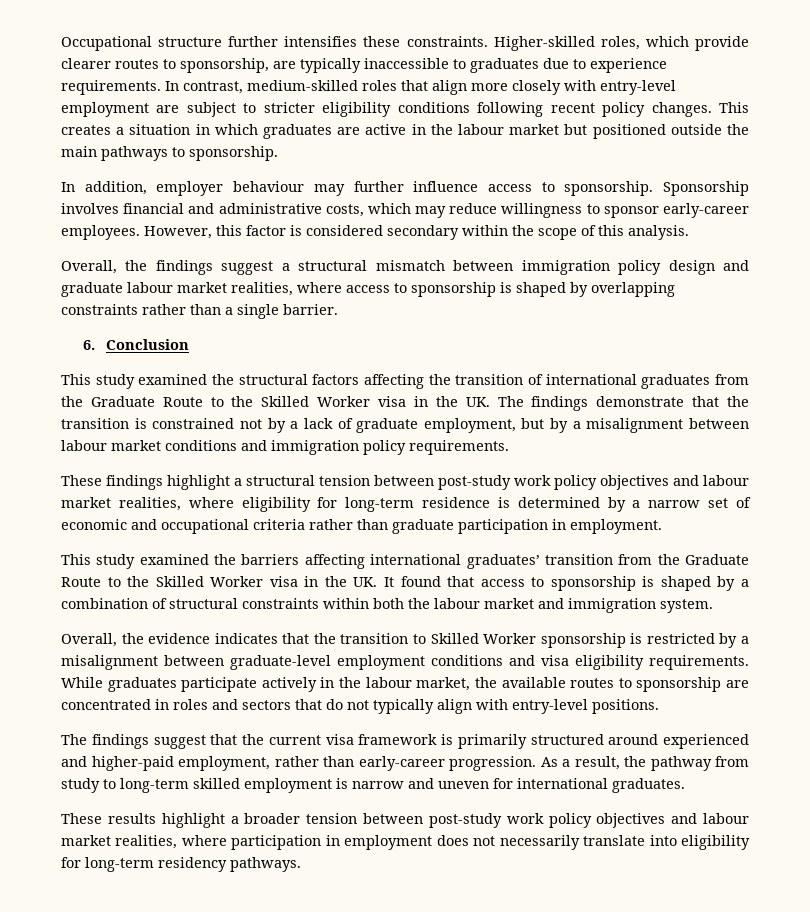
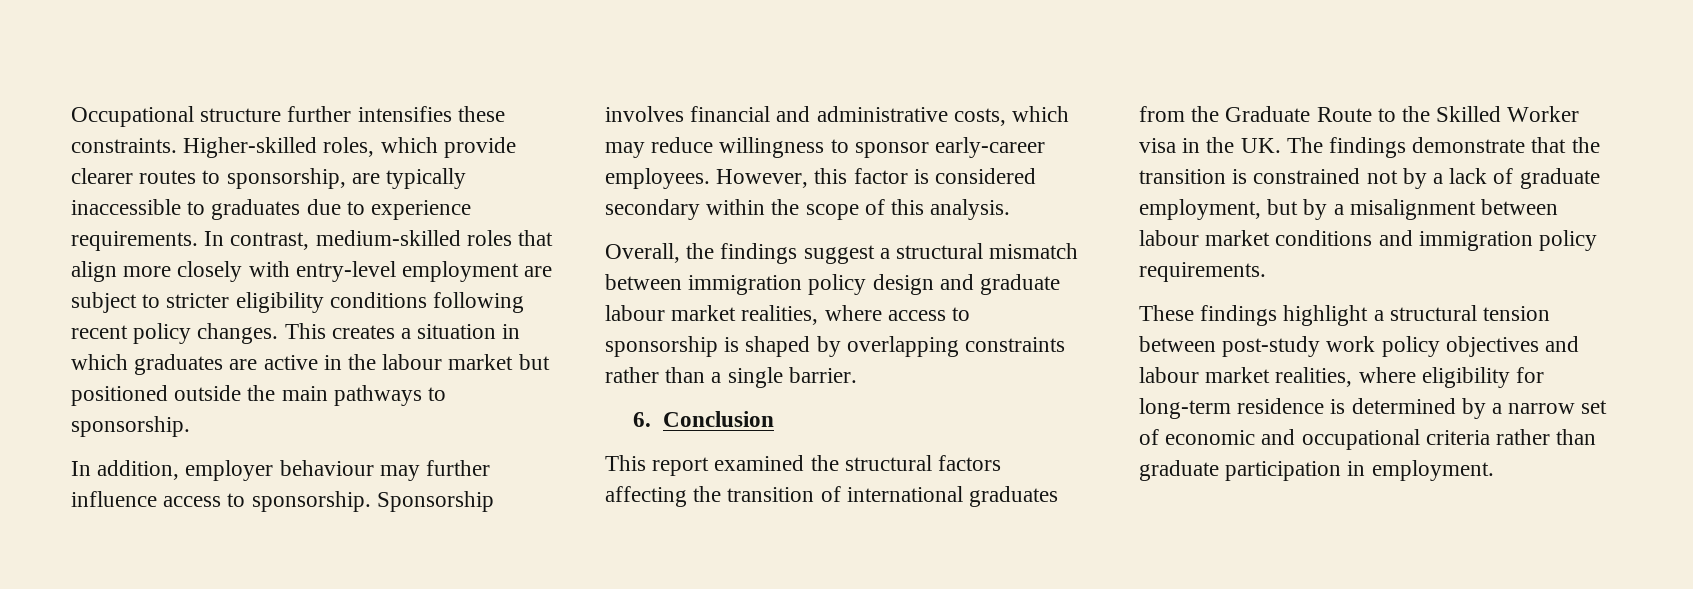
- This study examined the structural factors affecting the transition of international graduates from the Graduate Route to the Skilled Worker visa in the UK. The findings demonstrate that the transition is constrained not by a lack of graduate employment, but by a misalignment between labour market conditions and immigration policy requirements.
+ This report examined the structural factors affecting the transition of international graduates from the Graduate Route to the Skilled Worker visa in the UK. The findings demonstrate that the transition is constrained not by a lack of graduate employment, but by a misalignment between labour market conditions and immigration policy requirements.
- This study examined the barriers affecting international graduates’ transition from the Graduate Route to the Skilled Worker visa in the UK. It found that access to sponsorship is shaped by a combination of structural constraints within both the labour market and immigration system.
- Overall, the evidence indicates that the transition to Skilled Worker sponsorship is restricted by a misalignment between graduate-level employment conditions and visa eligibility requirements. While graduates participate actively in the labour market, the available routes to sponsorship are concentrated in roles and sectors that do not typically align with entry-level positions.
- The findings suggest that the current visa framework is primarily structured around experienced and higher-paid employment, rather than early-career progression. As a result, the pathway from study to long-term skilled employment is narrow and uneven for international graduates.
- These results highlight a broader tension between post-study work policy objectives and labour market realities, where participation in employment does not necessarily translate into eligibility for long-term residency pathways.

